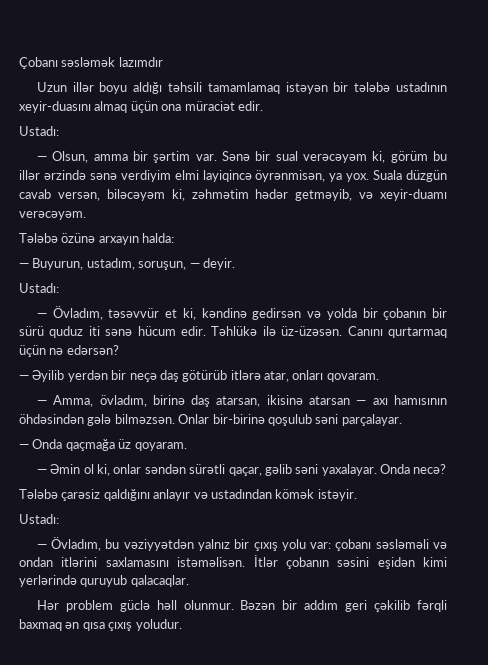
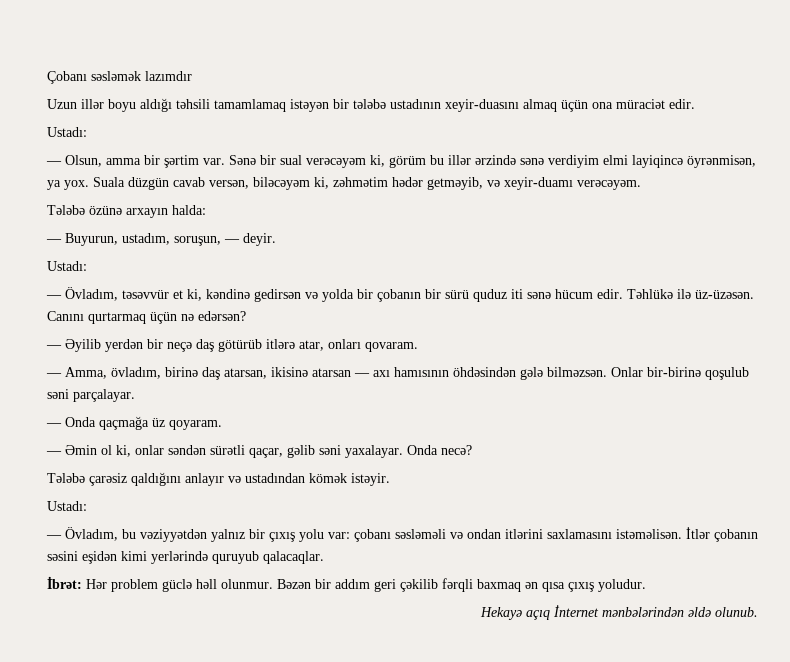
- Hər problem güclə həll olunmur.
+ İbrət: Hər problem güclə həll olunmur.
+ Hekayə açıq İnternet mənbələrindən əldə olunub.

